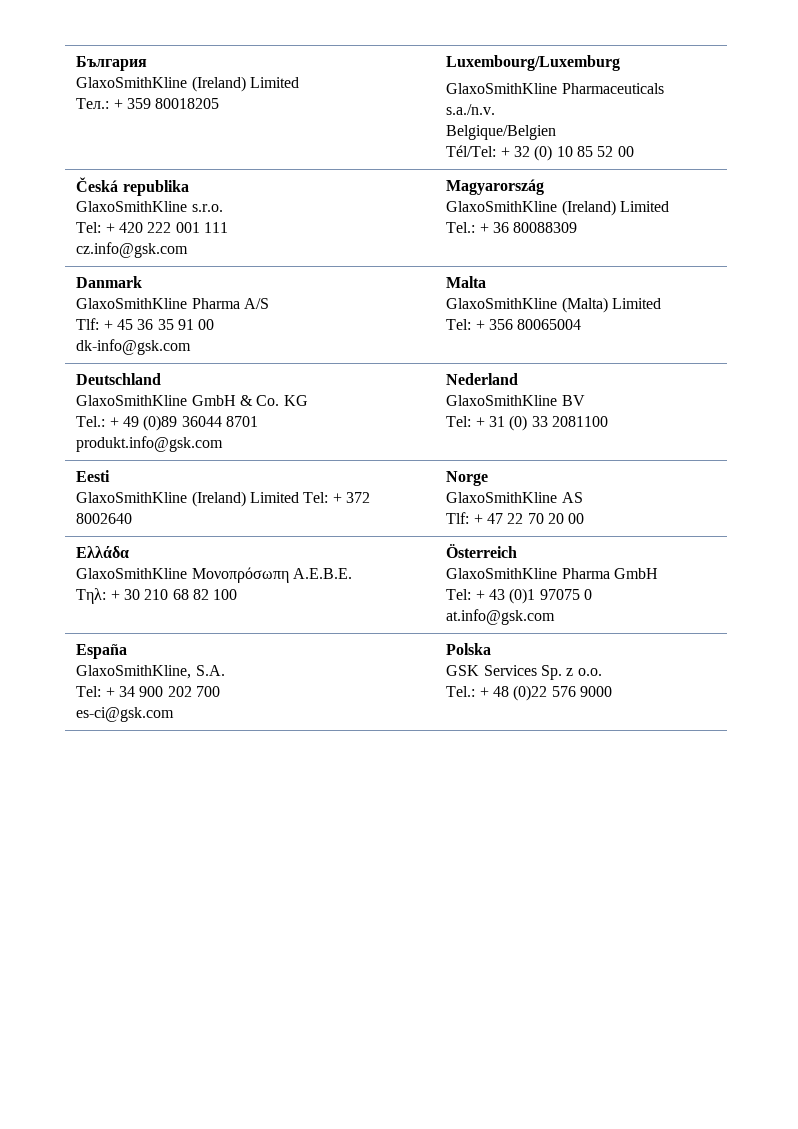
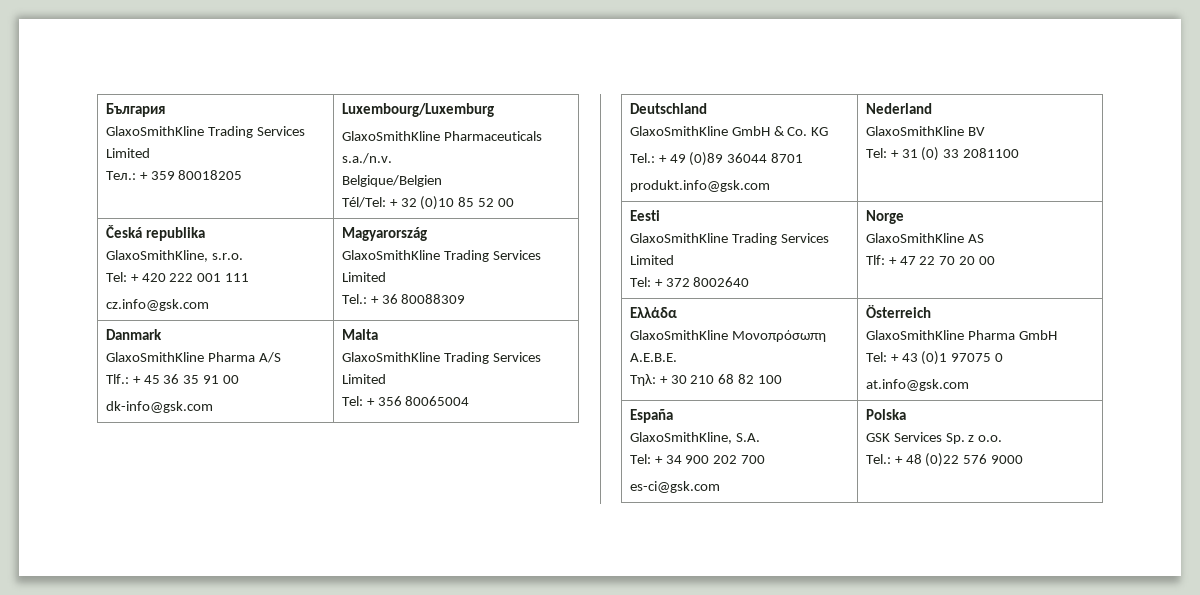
  България
- GlaxoSmithKline (Ireland) Limited
+ GlaxoSmithKline Trading Services Limited
  Teл.: + 359 80018205 | Luxembourg/Luxemburg
  GlaxoSmithKline Pharmaceuticals s.a./n.v.
  Belgique/Belgien
- Tél/Tel: + 32 (0) 10 85 52 00
+ Tél/Tel: + 32 (0)10 85 52 00
  Česká republika
- GlaxoSmithKline s.r.o.
+ GlaxoSmithKline, s.r.o.
  Tel: + 420 222 001 111
  cz.info@gsk.com | Magyarország
- GlaxoSmithKline (Ireland) Limited
+ GlaxoSmithKline Trading Services Limited
  Danmark
  GlaxoSmithKline Pharma A/S
- Tlf: + 45 36 35 91 00
+ Tlf.: + 45 36 35 91 00
  dk-info@gsk.com | Malta
- GlaxoSmithKline (Malta) Limited
+ GlaxoSmithKline Trading Services Limited
  Eesti
- GlaxoSmithKline (Ireland) Limited Tel: + 372 8002640 | Norge
+ GlaxoSmithKline Trading Services Limited
+ Tel: + 372 8002640 | Norge

